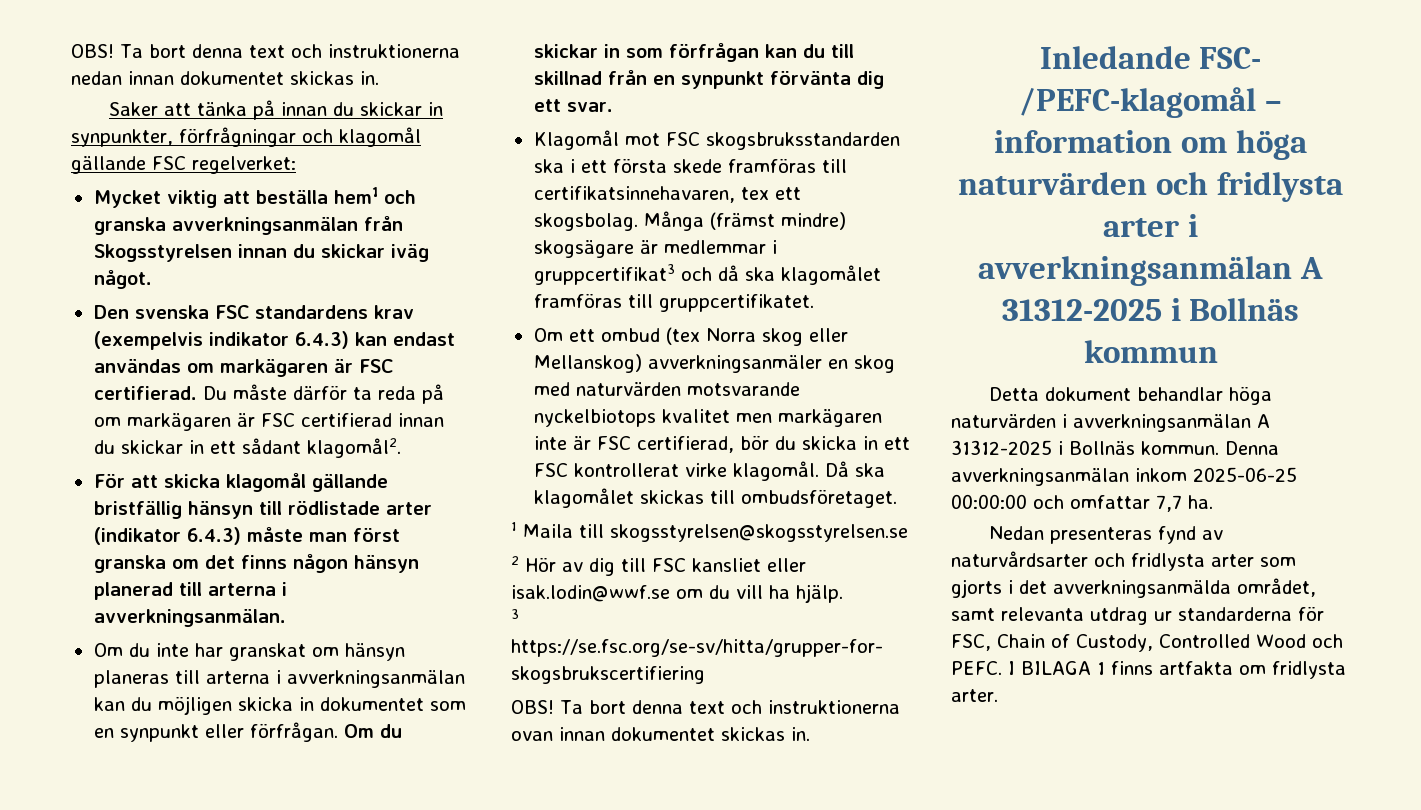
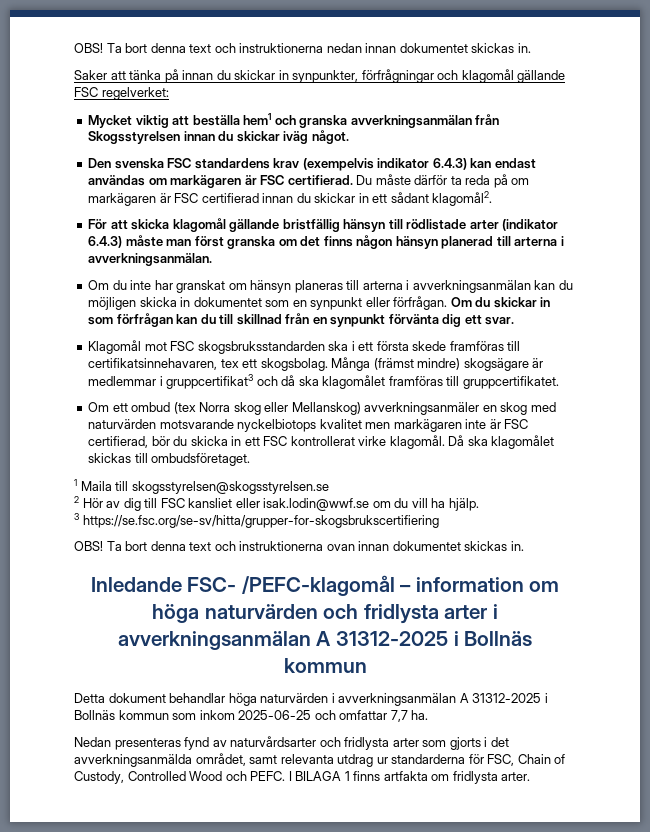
- Detta dokument behandlar höga naturvärden i avverkningsanmälan A 31312-2025 i Bollnäs kommun. Denna avverkningsanmälan inkom 2025-06-25 00:00:00 och omfattar 7,7 ha.
+ Detta dokument behandlar höga naturvärden i avverkningsanmälan A 31312-2025 i Bollnäs kommun som inkom 2025-06-25 och omfattar 7,7 ha.

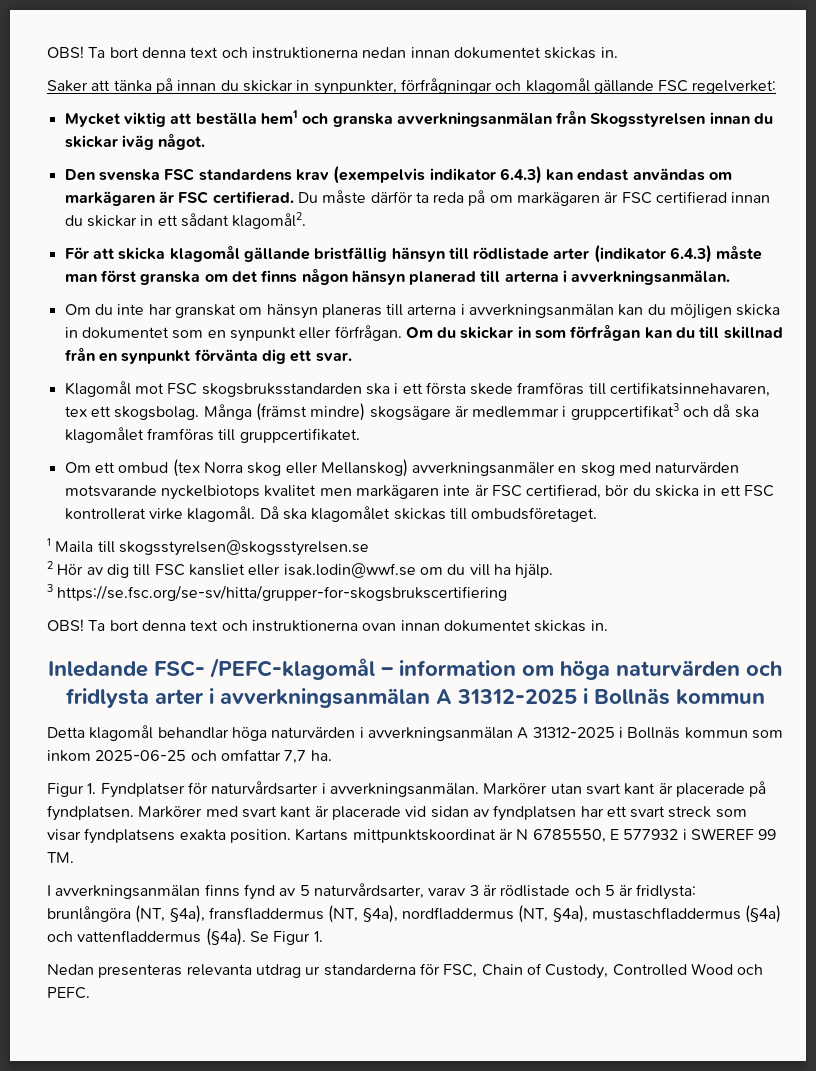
- Detta dokument behandlar höga naturvärden i avverkningsanmälan A 31312-2025 i Bollnäs kommun som inkom 2025-06-25 och omfattar 7,7 ha.
+ Detta klagomål behandlar höga naturvärden i avverkningsanmälan A 31312-2025 i Bollnäs kommun som inkom 2025-06-25 och omfattar 7,7 ha.
- Nedan presenteras fynd av naturvårdsarter och fridlysta arter som gjorts i det avverkningsanmälda området, samt relevanta utdrag ur standarderna för FSC, Chain of Custody, Controlled Wood och PEFC. I BILAGA 1 finns artfakta om fridlysta arter.
+ Figur 1. Fyndplatser för naturvårdsarter i avverkningsanmälan. Markörer utan svart kant är placerade på fyndplatsen. Markörer med svart kant är placerade vid sidan av fyndplatsen har ett svart streck som visar fyndplatsens exakta position. Kartans mittpunktskoordinat är N 6785550, E 577932 i SWEREF 99 TM.
+ I avverkningsanmälan finns fynd av 5 naturvårdsarter, varav 3 är rödlistade och 5 är fridlysta: brunlångöra (NT, §4a), fransfladdermus (NT, §4a), nordfladdermus (NT, §4a), mustaschfladdermus (§4a) och vattenfladdermus (§4a). Se Figur 1.
+ Nedan presenteras relevanta utdrag ur standarderna för FSC, Chain of Custody, Controlled Wood och PEFC.

